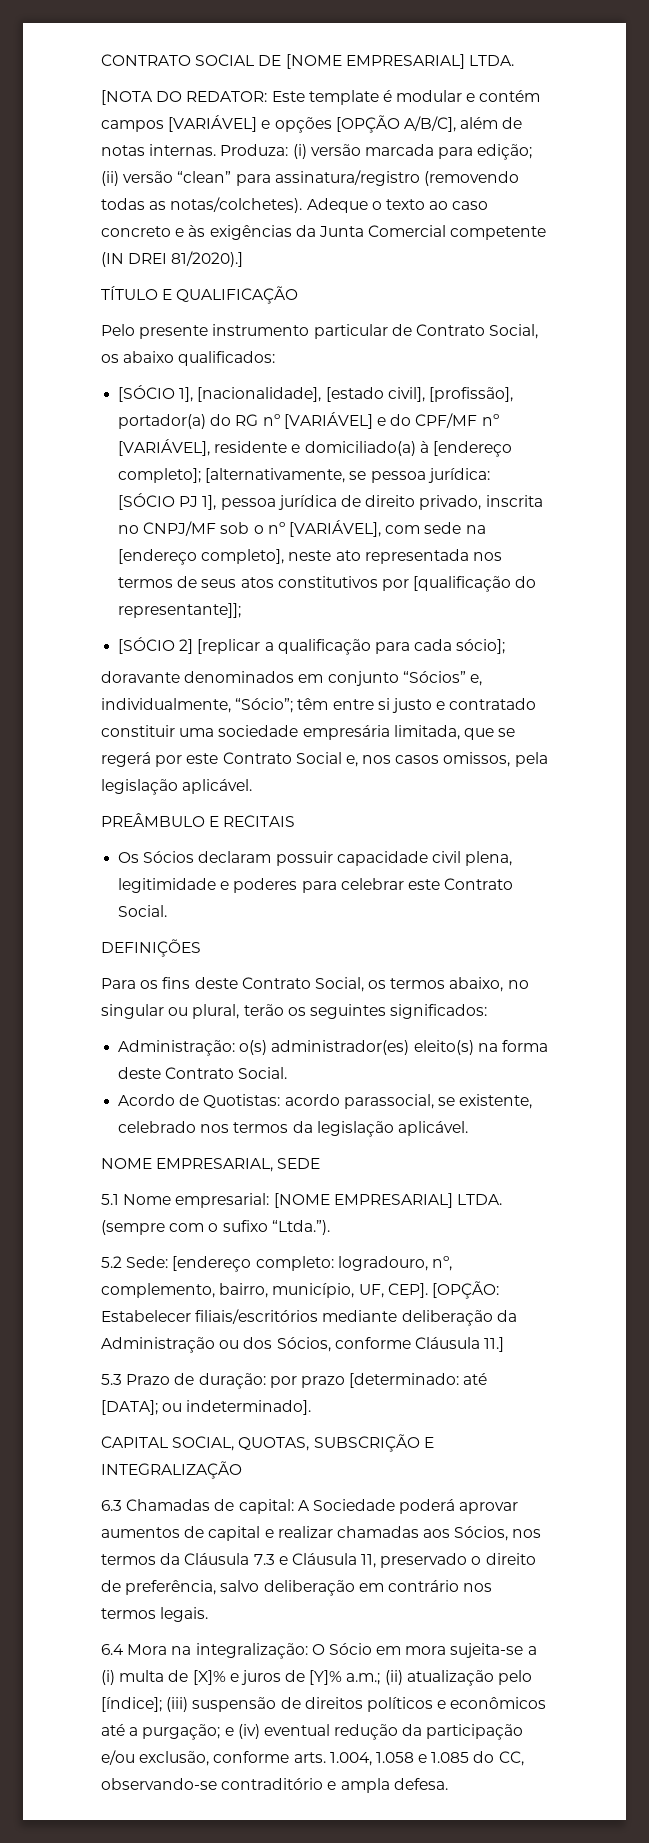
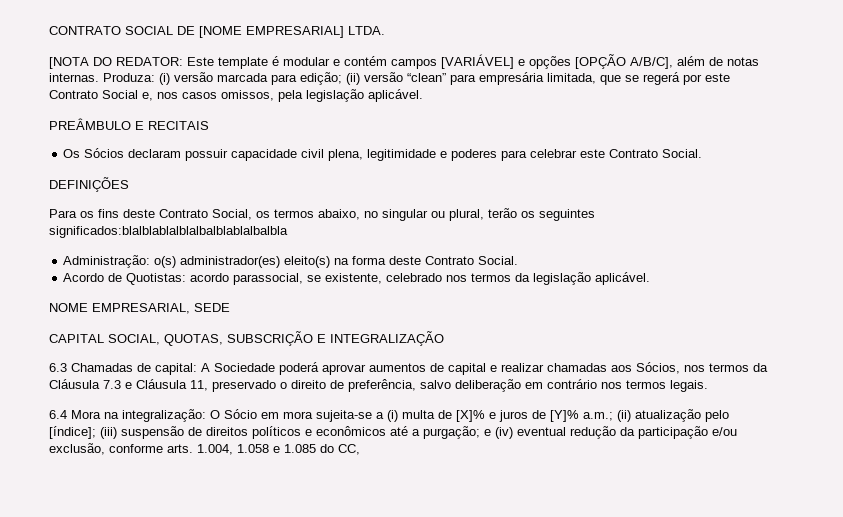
- Produza: (i) versão marcada para edição; (ii) versão “clean” para assinatura/registro (removendo todas as notas/colchetes). Adeque o texto ao caso concreto e às exigências da Junta Comercial competente (IN DREI 81/2020).]
- TÍTULO E QUALIFICAÇÃO
- Pelo presente instrumento particular de Contrato Social, os abaixo qualificados:
- [SÓCIO 1], [nacionalidade], [estado civil], [profissão], portador(a) do RG nº [VARIÁVEL] e do CPF/MF nº [VARIÁVEL], residente e domiciliado(a) à [endereço completo]; [alternativamente, se pessoa jurídica: [SÓCIO PJ 1], pessoa jurídica de direito privado, inscrita no CNPJ/MF sob o nº [VARIÁVEL], com sede na [endereço completo], neste ato representada nos termos de seus atos constitutivos por [qualificação do representante]];
- [SÓCIO 2] [replicar a qualificação para cada sócio];
- doravante denominados em conjunto “Sócios” e, individualmente, “Sócio”; têm entre si justo e contratado constituir uma sociedade empresária limitada, que se regerá por este Contrato Social e, nos casos omissos, pela legislação aplicável.
+ Produza: (i) versão marcada para edição; (ii) versão “clean” para empresária limitada, que se regerá por este Contrato Social e, nos casos omissos, pela legislação aplicável.
- Para os fins deste Contrato Social, os termos abaixo, no singular ou plural, terão os seguintes significados:
+ Para os fins deste Contrato Social, os termos abaixo, no singular ou plural, terão os seguintes significados:blalblablalblalbalblablalbalbla
- 5.1 Nome empresarial: [NOME EMPRESARIAL] LTDA. (sempre com o sufixo “Ltda.”).
- 5.2 Sede: [endereço completo: logradouro, nº, complemento, bairro, município, UF, CEP]. [OPÇÃO: Estabelecer filiais/escritórios mediante deliberação da Administração ou dos Sócios, conforme Cláusula 11.]
- 5.3 Prazo de duração: por prazo [determinado: até [DATA]; ou indeterminado].
- 6.4 Mora na integralização: O Sócio em mora sujeita-se a (i) multa de [X]% e juros de [Y]% a.m.; (ii) atualização pelo [índice]; (iii) suspensão de direitos políticos e econômicos até a purgação; e (iv) eventual redução da participação e/ou exclusão, conforme arts. 1.004, 1.058 e 1.085 do CC, observando-se contraditório e ampla defesa.
+ 6.4 Mora na integralização: O Sócio em mora sujeita-se a (i) multa de [X]% e juros de [Y]% a.m.; (ii) atualização pelo [índice]; (iii) suspensão de direitos políticos e econômicos até a purgação; e (iv) eventual redução da participação e/ou exclusão, conforme arts. 1.004, 1.058 e 1.085 do CC,

